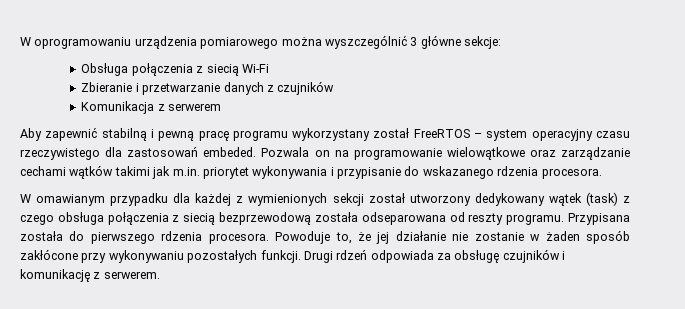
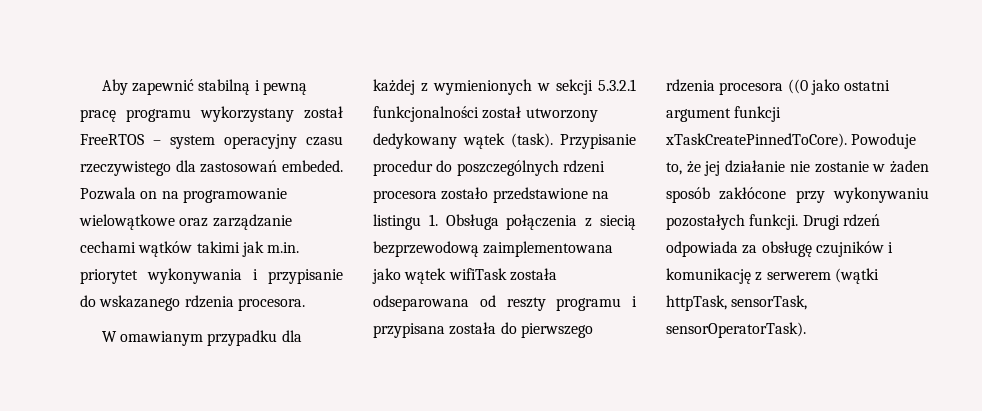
- W oprogramowaniu urządzenia pomiarowego można wyszczególnić 3 główne sekcje:
- Obsługa połączenia z siecią Wi-Fi
- Zbieranie i przetwarzanie danych z czujników
- Komunikacja z serwerem
- W omawianym przypadku dla każdej z wymienionych sekcji został utworzony dedykowany wątek (task) z czego obsługa połączenia z siecią bezprzewodową została odseparowana od reszty programu. Przypisana została do pierwszego rdzenia procesora.
+ W omawianym przypadku dla każdej z wymienionych w sekcji 5.3.2.1 funkcjonalności został utworzony dedykowany wątek (task). Przypisanie procedur do poszczególnych rdzeni procesora zostało przedstawione na listingu 1. Obsługa połączenia z siecią bezprzewodową zaimplementowana jako wątek wifiTask została odseparowana od reszty programu i przypisana została do pierwszego rdzenia procesora ((0 jako ostatni argument funkcji xTaskCreatePinnedToCore).
- Drugi rdzeń odpowiada za obsługę czujników i komunikację z serwerem.
+ Drugi rdzeń odpowiada za obsługę czujników i komunikację z serwerem (wątki httpTask, sensorTask, sensorOperatorTask).

